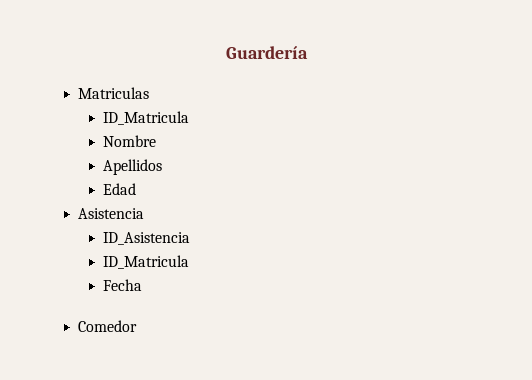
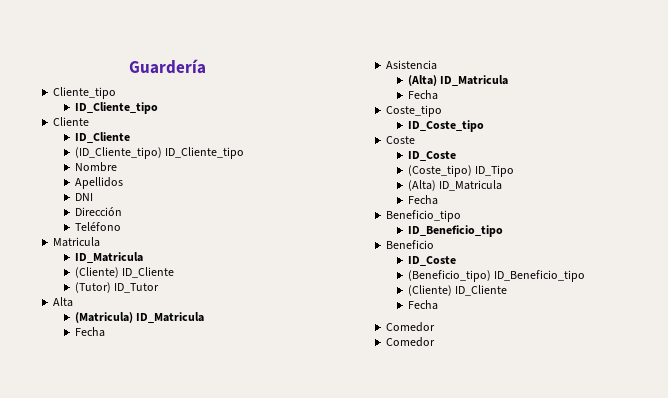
- Matriculas
- ID_Matricula
+ Cliente_tipo
+ ID_Cliente_tipo
+ Cliente
+ ID_Cliente
+ (ID_Cliente_tipo) ID_Cliente_tipo
  Nombre
  Apellidos
- Edad
+ DNI
+ Dirección
+ Teléfono
+ Matricula
+ ID_Matricula
+ (Cliente) ID_Cliente
+ (Tutor) ID_Tutor
+ Alta
+ (Matricula) ID_Matricula
+ Fecha
  Asistencia
- ID_Asistencia
- ID_Matricula
+ (Alta) ID_Matricula
+ Fecha
+ Coste_tipo
+ ID_Coste_tipo
+ Coste
+ ID_Coste
+ (Coste_tipo) ID_Tipo
+ (Alta) ID_Matricula
+ Fecha
+ Beneficio_tipo
+ ID_Beneficio_tipo
+ Beneficio
+ ID_Coste
+ (Beneficio_tipo) ID_Beneficio_tipo
+ (Cliente) ID_Cliente
  Fecha
+ Comedor

